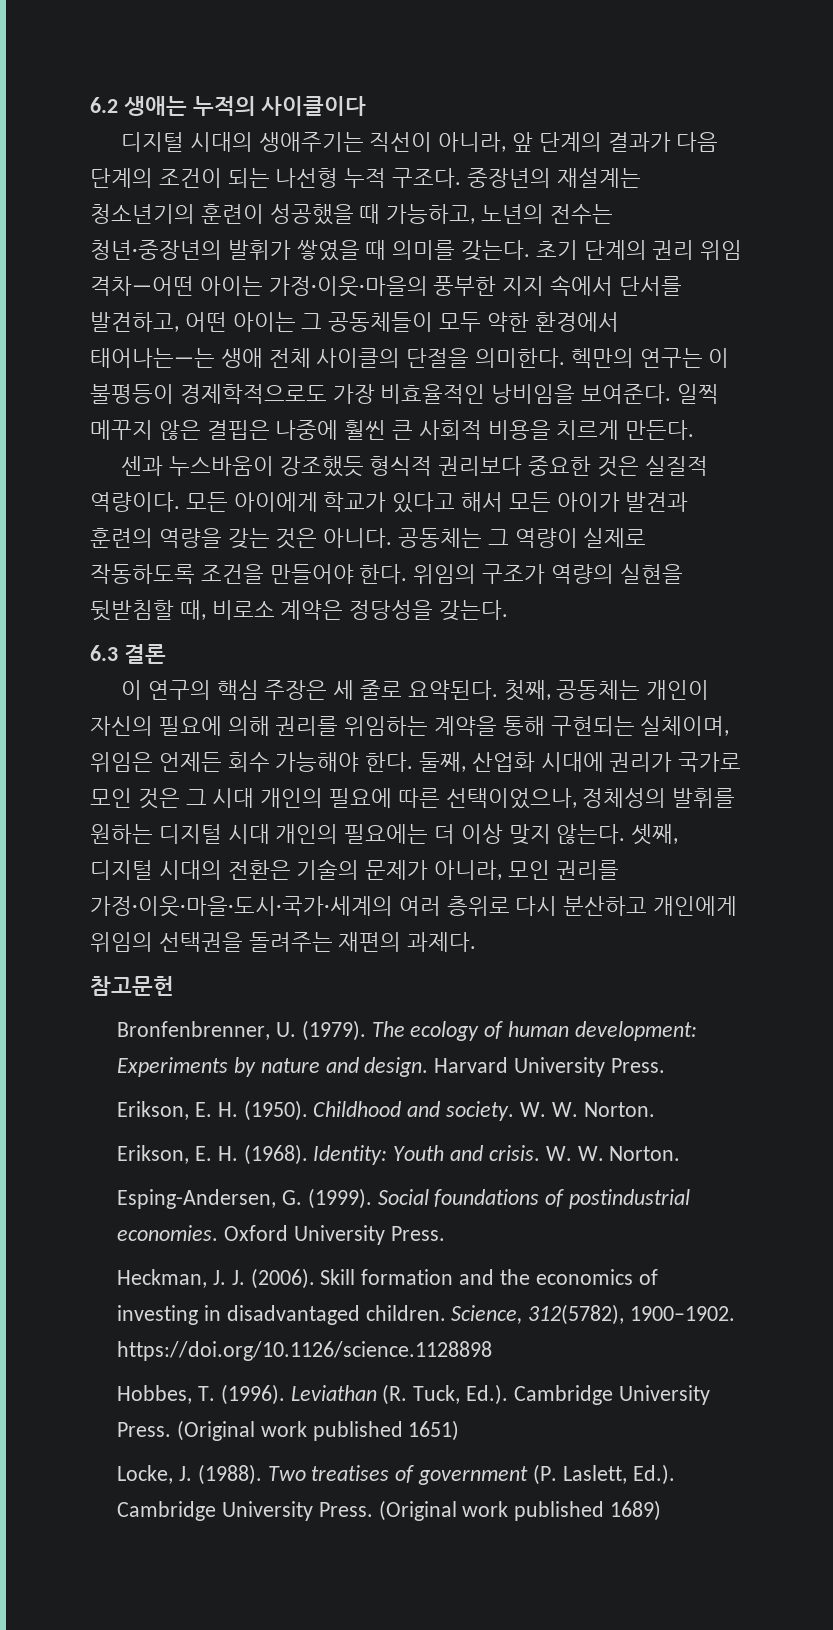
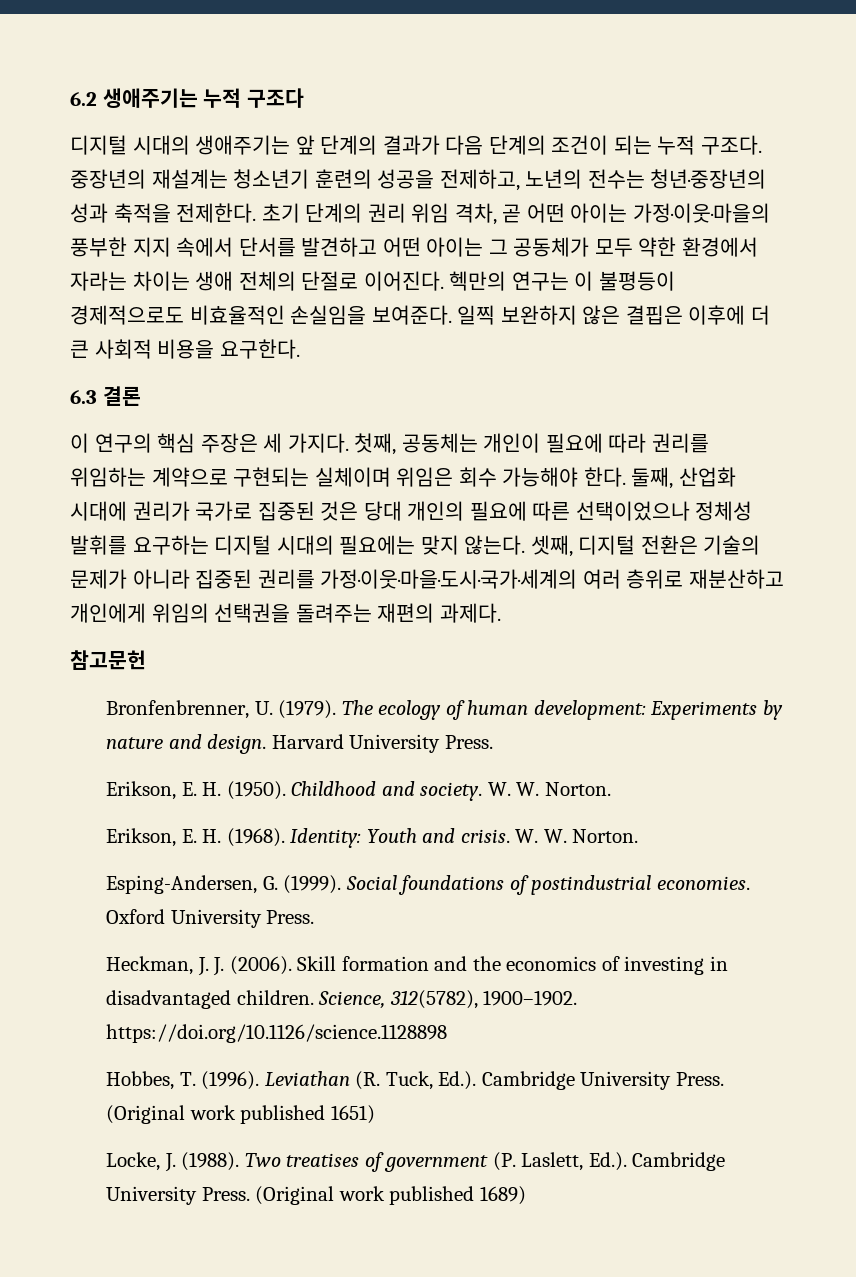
- 6.2 생애는 누적의 사이클이다
+ 6.2 생애주기는 누적 구조다
- 디지털 시대의 생애주기는 직선이 아니라, 앞 단계의 결과가 다음 단계의 조건이 되는 나선형 누적 구조다.
+ 디지털 시대의 생애주기는 앞 단계의 결과가 다음 단계의 조건이 되는 누적 구조다.
- 중장년의 재설계는 청소년기의 훈련이 성공했을 때 가능하고, 노년의 전수는 청년·중장년의 발휘가 쌓였을 때 의미를 갖는다.
+ 중장년의 재설계는 청소년기 훈련의 성공을 전제하고, 노년의 전수는 청년·중장년의 성과 축적을 전제한다.
- 초기 단계의 권리 위임 격차—어떤 아이는 가정·이웃·마을의 풍부한 지지 속에서 단서를 발견하고, 어떤 아이는 그 공동체들이 모두 약한 환경에서 태어나는—는 생애 전체 사이클의 단절을 의미한다. 헥만의 연구는 이 불평등이 경제학적으로도 가장 비효율적인 낭비임을 보여준다.
+ 초기 단계의 권리 위임 격차, 곧 어떤 아이는 가정·이웃·마을의 풍부한 지지 속에서 단서를 발견하고 어떤 아이는 그 공동체가 모두 약한 환경에서 자라는 차이는 생애 전체의 단절로 이어진다. 헥만의 연구는 이 불평등이 경제적으로도 비효율적인 손실임을 보여준다.
- 일찍 메꾸지 않은 결핍은 나중에 훨씬 큰 사회적 비용을 치르게 만든다.
- 센과 누스바움이 강조했듯 형식적 권리보다 중요한 것은 실질적 역량이다. 모든 아이에게 학교가 있다고 해서 모든 아이가 발견과 훈련의 역량을 갖는 것은 아니다. 공동체는 그 역량이 실제로 작동하도록 조건을 만들어야 한다. 위임의 구조가 역량의 실현을 뒷받침할 때, 비로소 계약은 정당성을 갖는다.
+ 일찍 보완하지 않은 결핍은 이후에 더 큰 사회적 비용을 요구한다.
- 이 연구의 핵심 주장은 세 줄로 요약된다.
+ 이 연구의 핵심 주장은 세 가지다.
- 첫째, 공동체는 개인이 자신의 필요에 의해 권리를 위임하는 계약을 통해 구현되는 실체이며, 위임은 언제든 회수 가능해야 한다.
+ 첫째, 공동체는 개인이 필요에 따라 권리를 위임하는 계약으로 구현되는 실체이며 위임은 회수 가능해야 한다.
- 둘째, 산업화 시대에 권리가 국가로 모인 것은 그 시대 개인의 필요에 따른 선택이었으나, 정체성의 발휘를 원하는 디지털 시대 개인의 필요에는 더 이상 맞지 않는다.
+ 둘째, 산업화 시대에 권리가 국가로 집중된 것은 당대 개인의 필요에 따른 선택이었으나 정체성 발휘를 요구하는 디지털 시대의 필요에는 맞지 않는다.
- 셋째, 디지털 시대의 전환은 기술의 문제가 아니라, 모인 권리를 가정·이웃·마을·도시·국가·세계의 여러 층위로 다시 분산하고 개인에게 위임의 선택권을 돌려주는 재편의 과제다.
+ 셋째, 디지털 전환은 기술의 문제가 아니라 집중된 권리를 가정·이웃·마을·도시·국가·세계의 여러 층위로 재분산하고 개인에게 위임의 선택권을 돌려주는 재편의 과제다.

